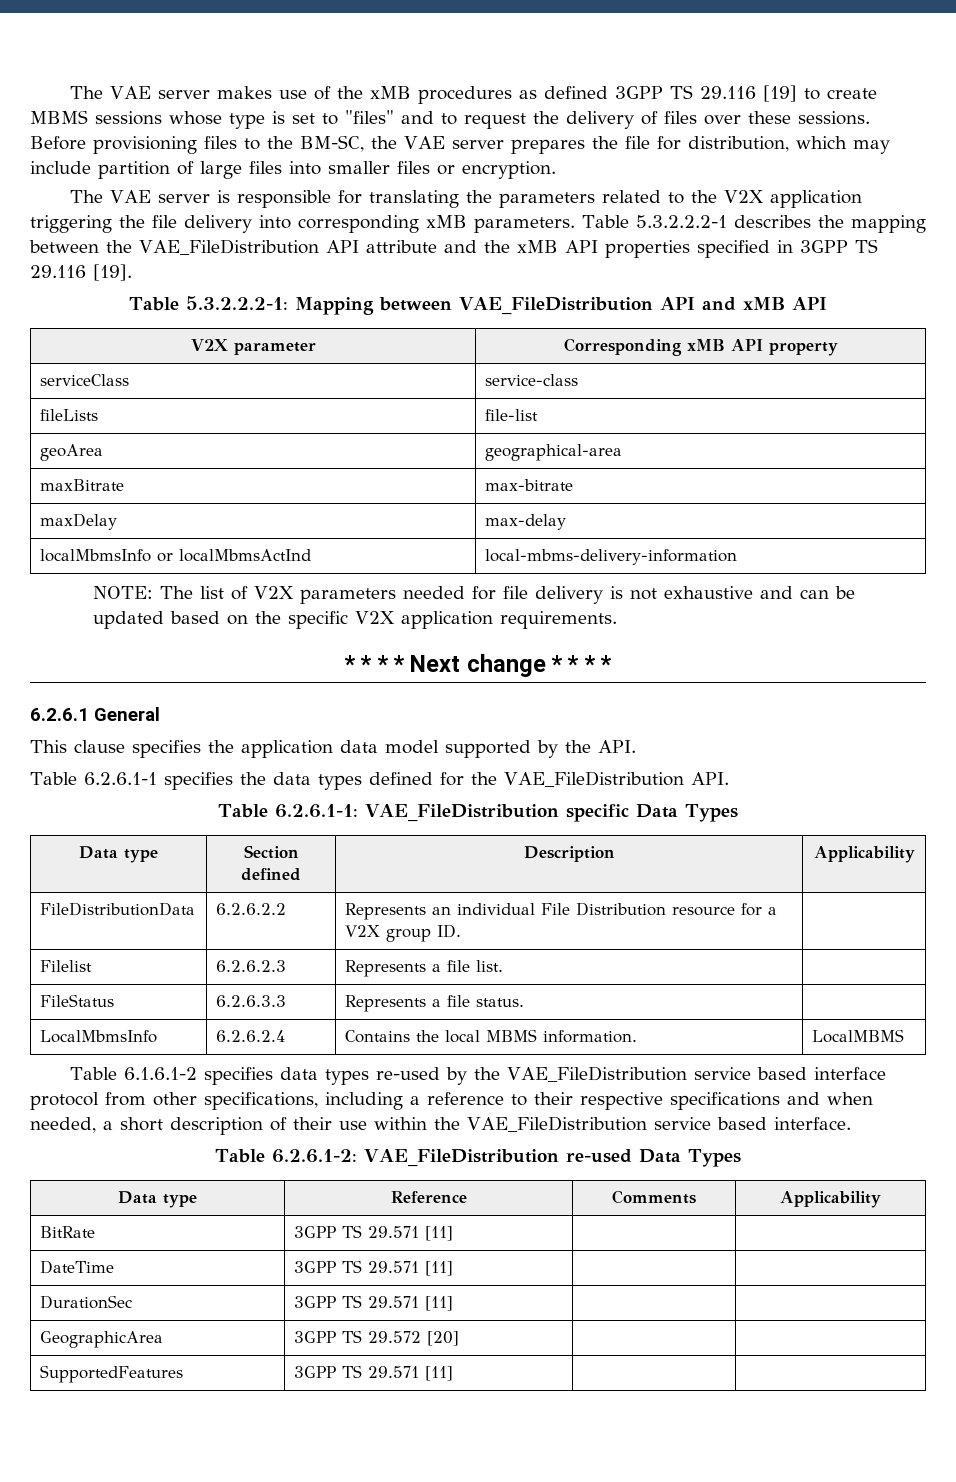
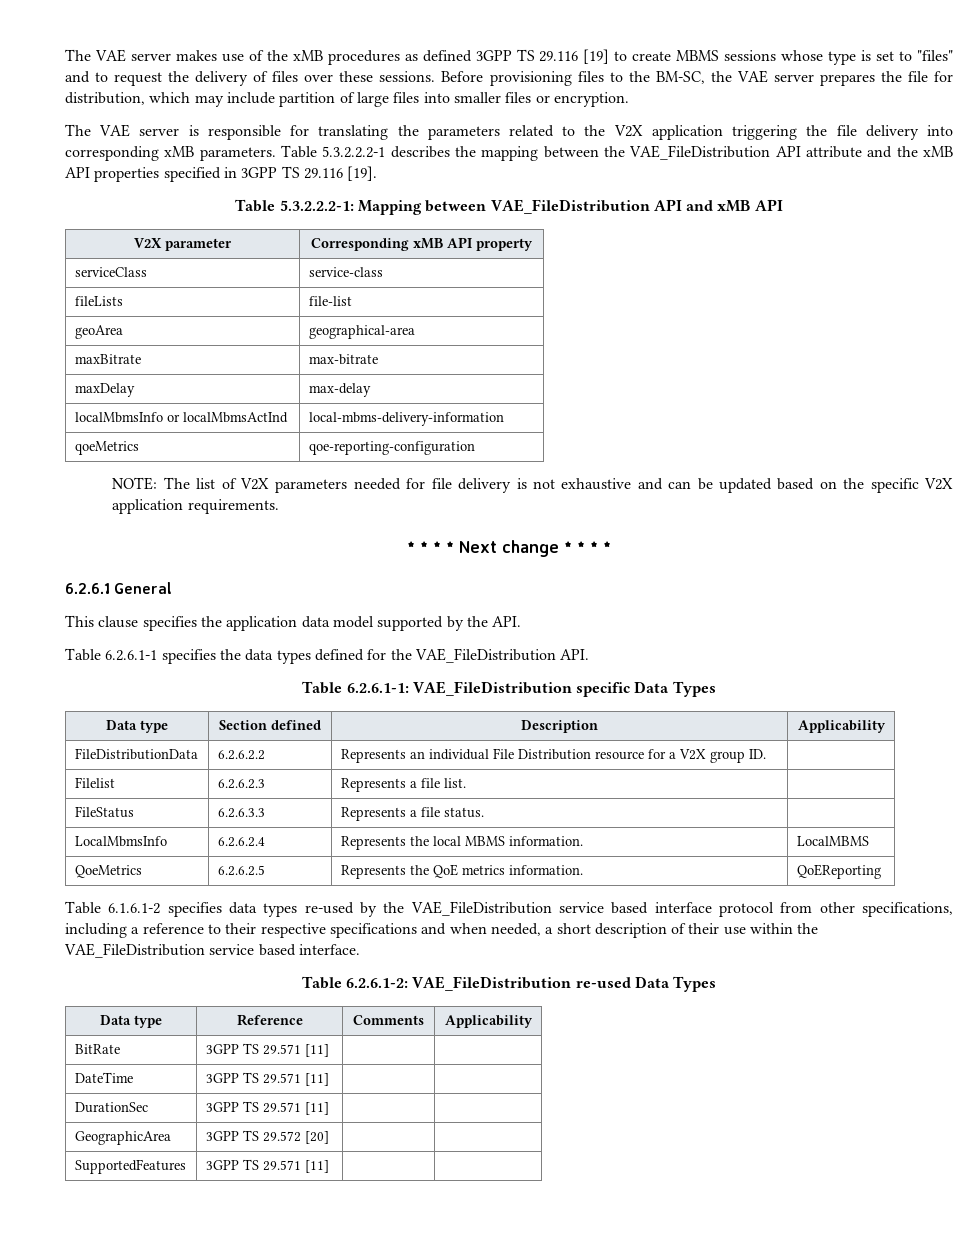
+ qoeMetrics | qoe-reporting-configuration
- LocalMbmsInfo | 6.2.6.2.4 | Contains the local MBMS information. | LocalMBMS
+ LocalMbmsInfo | 6.2.6.2.4 | Represents the local MBMS information. | LocalMBMS
+ QoeMetrics | 6.2.6.2.5 | Represents the QoE metrics information. | QoEReporting

